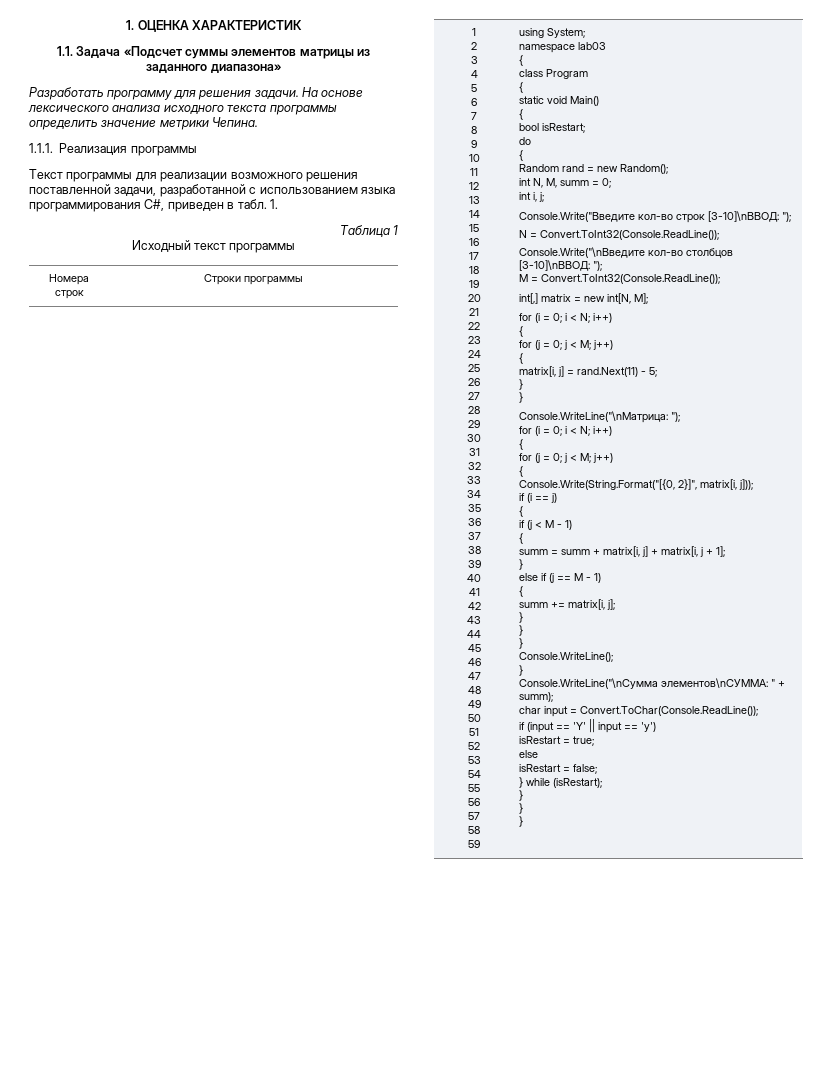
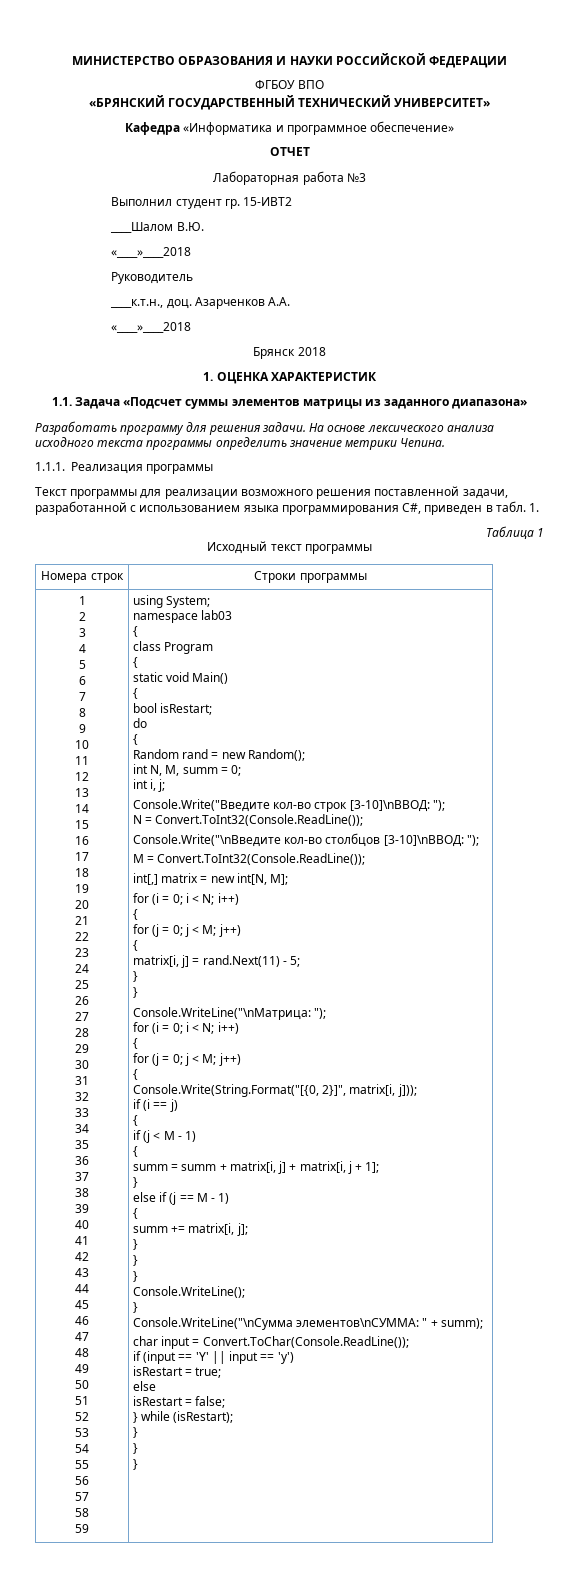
+ МИНИСТЕРСТВО ОБРАЗОВАНИЯ И НАУКИ РОССИЙСКОЙ ФЕДЕРАЦИИ
+ ФГБОУ ВПО
+ «БРЯНСКИЙ ГОСУДАРСТВЕННЫЙ ТЕХНИЧЕСКИЙ УНИВЕРСИТЕТ»
+ Кафедра «Информатика и программное обеспечение»
+ ОТЧЕТ
+ Лабораторная работа №3
+ Выполнил студент гр. 15-ИВТ2
+ ____Шалом В.Ю.
+ «____»____2018
+ Руководитель
+ ____к.т.н., доц. Азарченков А.А.
+ «____»____2018
+ Брянск 2018

